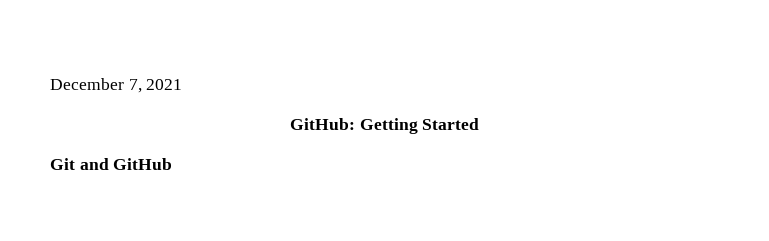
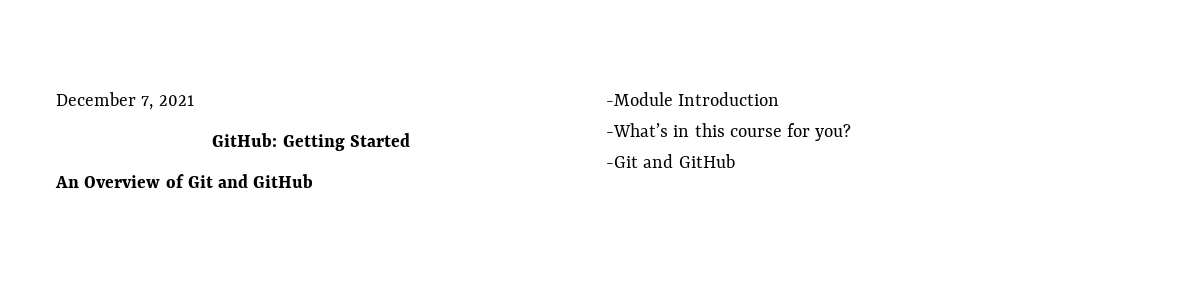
- Git and GitHub
+ An Overview of Git and GitHub
+ -Module Introduction
+ -What’s in this course for you?
+ -Git and GitHub

